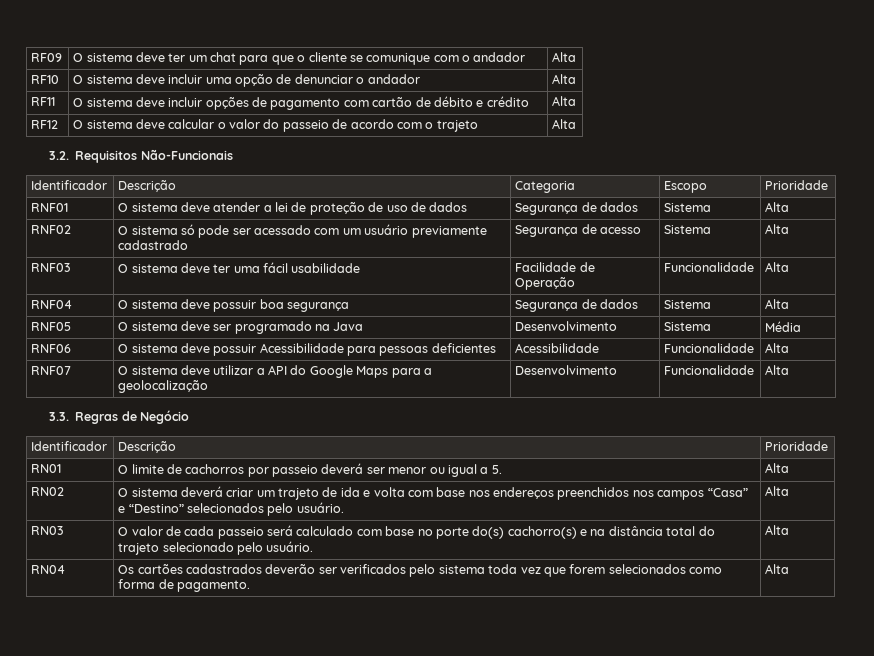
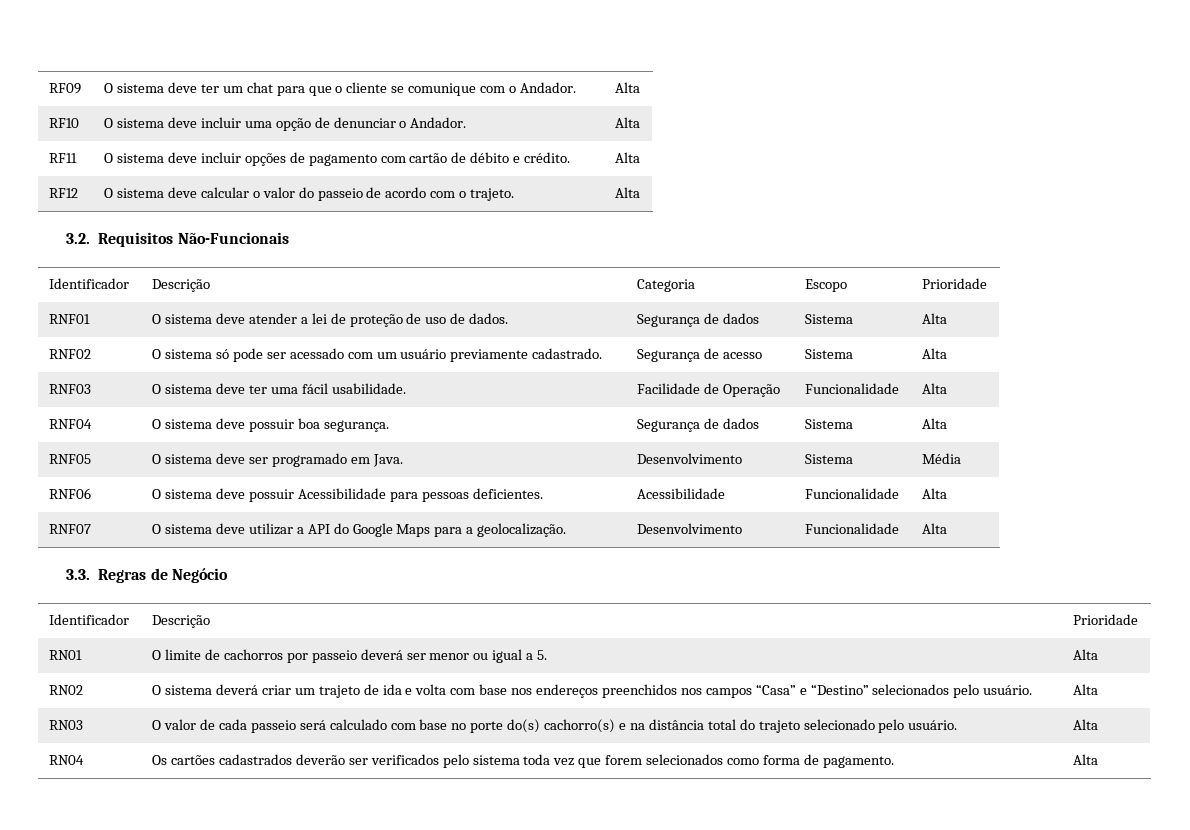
- RF09 | O sistema deve ter um chat para que o cliente se comunique com o andador | Alta
+ RF09 | O sistema deve ter um chat para que o cliente se comunique com o Andador. | Alta
- RF10 | O sistema deve incluir uma opção de denunciar o andador | Alta
+ RF10 | O sistema deve incluir uma opção de denunciar o Andador. | Alta
- RF11 | O sistema deve incluir opções de pagamento com cartão de débito e crédito | Alta
+ RF11 | O sistema deve incluir opções de pagamento com cartão de débito e crédito. | Alta
- RF12 | O sistema deve calcular o valor do passeio de acordo com o trajeto | Alta
+ RF12 | O sistema deve calcular o valor do passeio de acordo com o trajeto. | Alta
- RNF01 | O sistema deve atender a lei de proteção de uso de dados | Segurança de dados | Sistema | Alta
+ RNF01 | O sistema deve atender a lei de proteção de uso de dados. | Segurança de dados | Sistema | Alta
- RNF02 | O sistema só pode ser acessado com um usuário previamente cadastrado | Segurança de acesso | Sistema | Alta
+ RNF02 | O sistema só pode ser acessado com um usuário previamente cadastrado. | Segurança de acesso | Sistema | Alta
- RNF03 | O sistema deve ter uma fácil usabilidade | Facilidade de Operação | Funcionalidade | Alta
+ RNF03 | O sistema deve ter uma fácil usabilidade. | Facilidade de Operação | Funcionalidade | Alta
- RNF04 | O sistema deve possuir boa segurança | Segurança de dados | Sistema | Alta
+ RNF04 | O sistema deve possuir boa segurança. | Segurança de dados | Sistema | Alta
- RNF05 | O sistema deve ser programado na Java | Desenvolvimento | Sistema | Média
+ RNF05 | O sistema deve ser programado em Java. | Desenvolvimento | Sistema | Média
- RNF06 | O sistema deve possuir Acessibilidade para pessoas deficientes | Acessibilidade | Funcionalidade | Alta
+ RNF06 | O sistema deve possuir Acessibilidade para pessoas deficientes. | Acessibilidade | Funcionalidade | Alta
- RNF07 | O sistema deve utilizar a API do Google Maps para a geolocalização | Desenvolvimento | Funcionalidade | Alta
+ RNF07 | O sistema deve utilizar a API do Google Maps para a geolocalização. | Desenvolvimento | Funcionalidade | Alta

